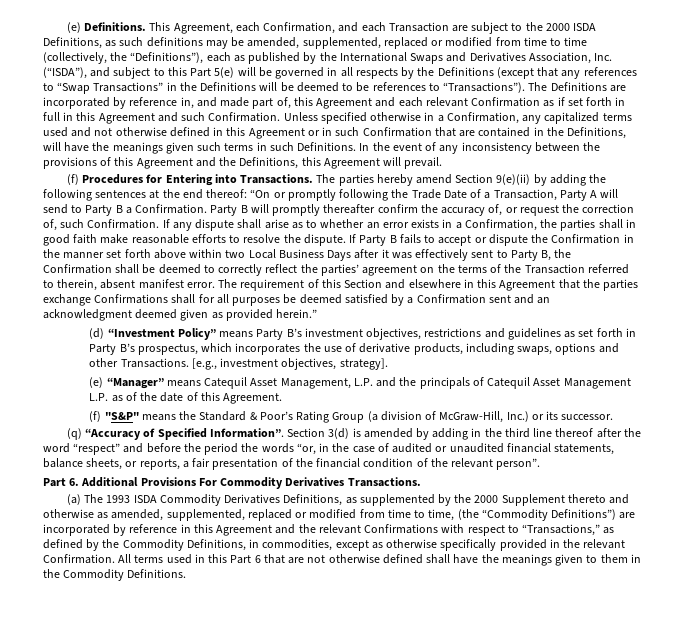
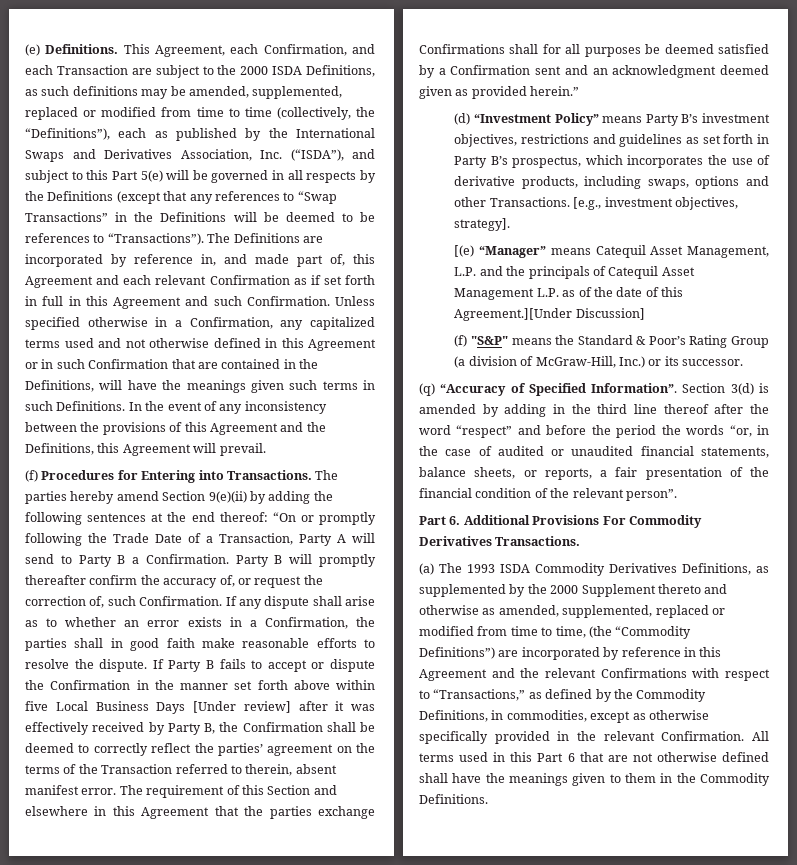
- If Party B fails to accept or dispute the Confirmation in the manner set forth above within two Local Business Days after it was effectively sent to Party B, the Confirmation shall be deemed to correctly reflect the parties’ agreement on the terms of the Transaction referred to therein, absent manifest error.
+ If Party B fails to accept or dispute the Confirmation in the manner set forth above within five Local Business Days [Under review] after it was effectively received by Party B, the Confirmation shall be deemed to correctly reflect the parties’ agreement on the terms of the Transaction referred to therein, absent manifest error.
- (e) “Manager” means Catequil Asset Management, L.P. and the principals of Catequil Asset Management L.P. as of the date of this Agreement.
+ [(e) “Manager” means Catequil Asset Management, L.P. and the principals of Catequil Asset Management L.P. as of the date of this Agreement.][Under Discussion]

